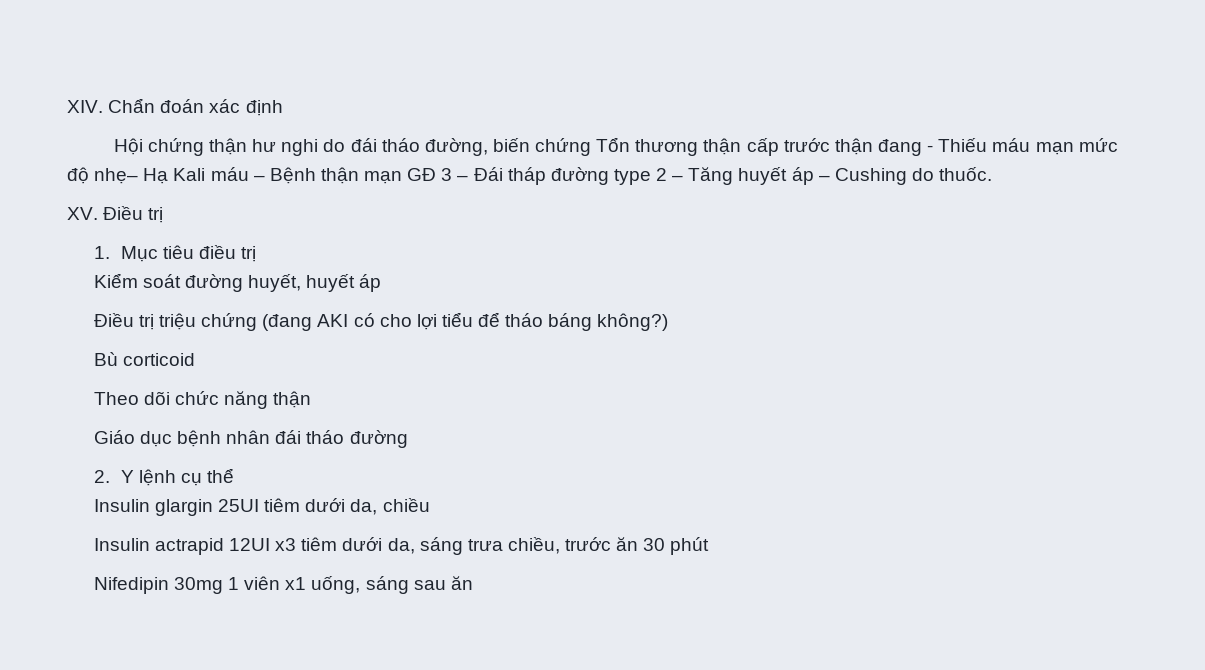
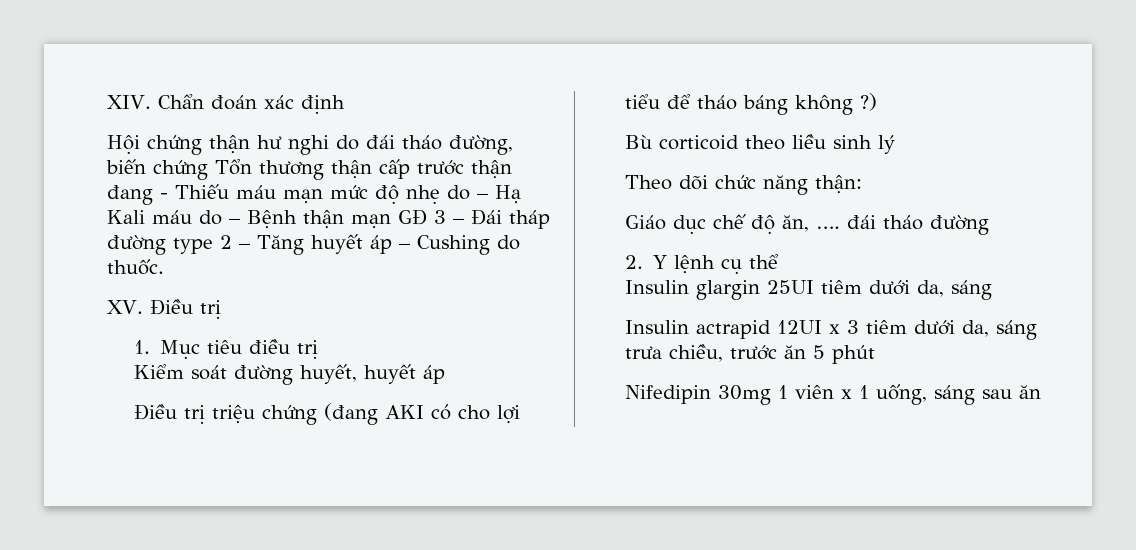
- Hội chứng thận hư nghi do đái tháo đường, biến chứng Tổn thương thận cấp trước thận đang - Thiếu máu mạn mức độ nhẹ– Hạ Kali máu – Bệnh thận mạn GĐ 3 – Đái tháp đường type 2 – Tăng huyết áp – Cushing do thuốc.
+ Hội chứng thận hư nghi do đái tháo đường, biến chứng Tổn thương thận cấp trước thận đang - Thiếu máu mạn mức độ nhẹ do – Hạ Kali máu do – Bệnh thận mạn GĐ 3 – Đái tháp đường type 2 – Tăng huyết áp – Cushing do thuốc.
- Điều trị triệu chứng (đang AKI có cho lợi tiểu để tháo báng không?)
+ Điều trị triệu chứng (đang AKI có cho lợi tiểu để tháo báng không ?)
- Bù corticoid
+ Bù corticoid theo liều sinh lý
- Theo dõi chức năng thận
+ Theo dõi chức năng thận:
- Giáo dục bệnh nhân đái tháo đường
+ Giáo dục chế độ ăn, …. đái tháo đường
- Insulin glargin 25UI tiêm dưới da, chiều
+ Insulin glargin 25UI tiêm dưới da, sáng
- Insulin actrapid 12UI x3 tiêm dưới da, sáng trưa chiều, trước ăn 30 phút
+ Insulin actrapid 12UI x 3 tiêm dưới da, sáng trưa chiều, trước ăn 5 phút
- Nifedipin 30mg 1 viên x1 uống, sáng sau ăn
+ Nifedipin 30mg 1 viên x 1 uống, sáng sau ăn

